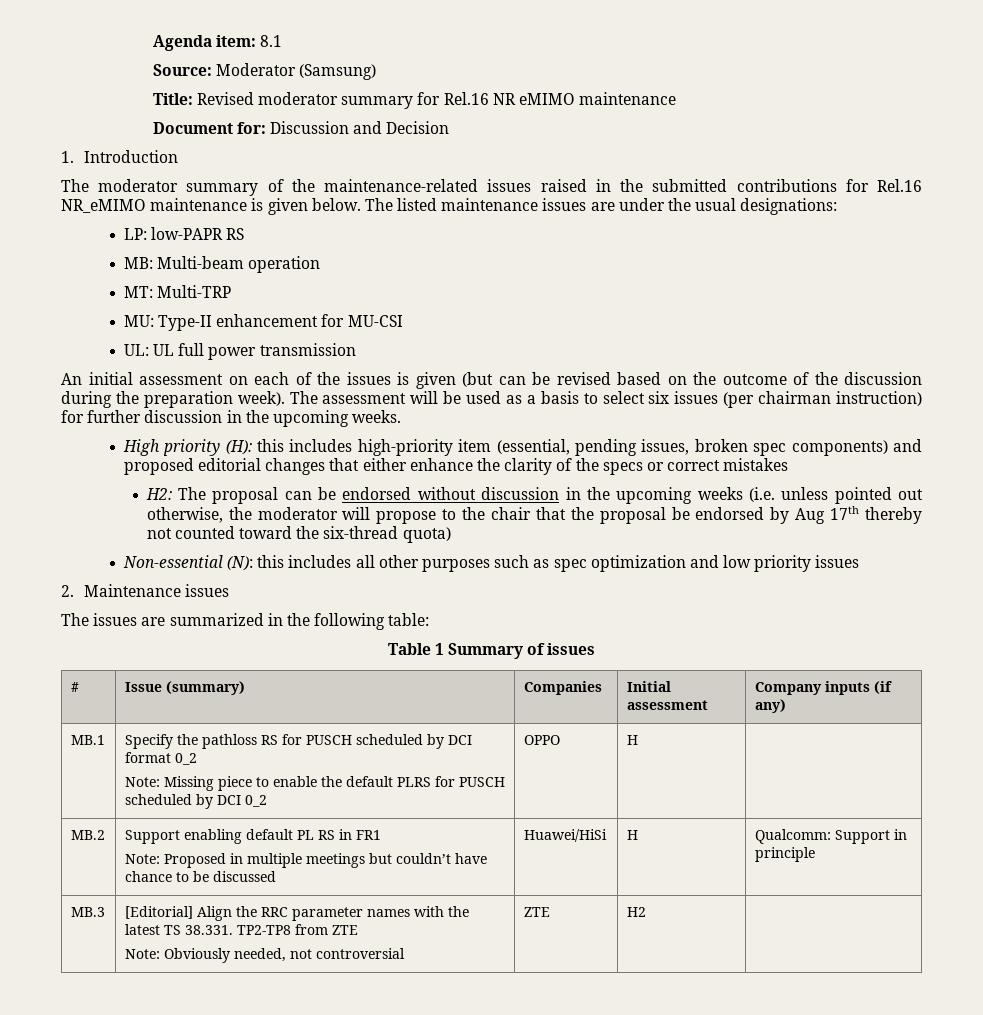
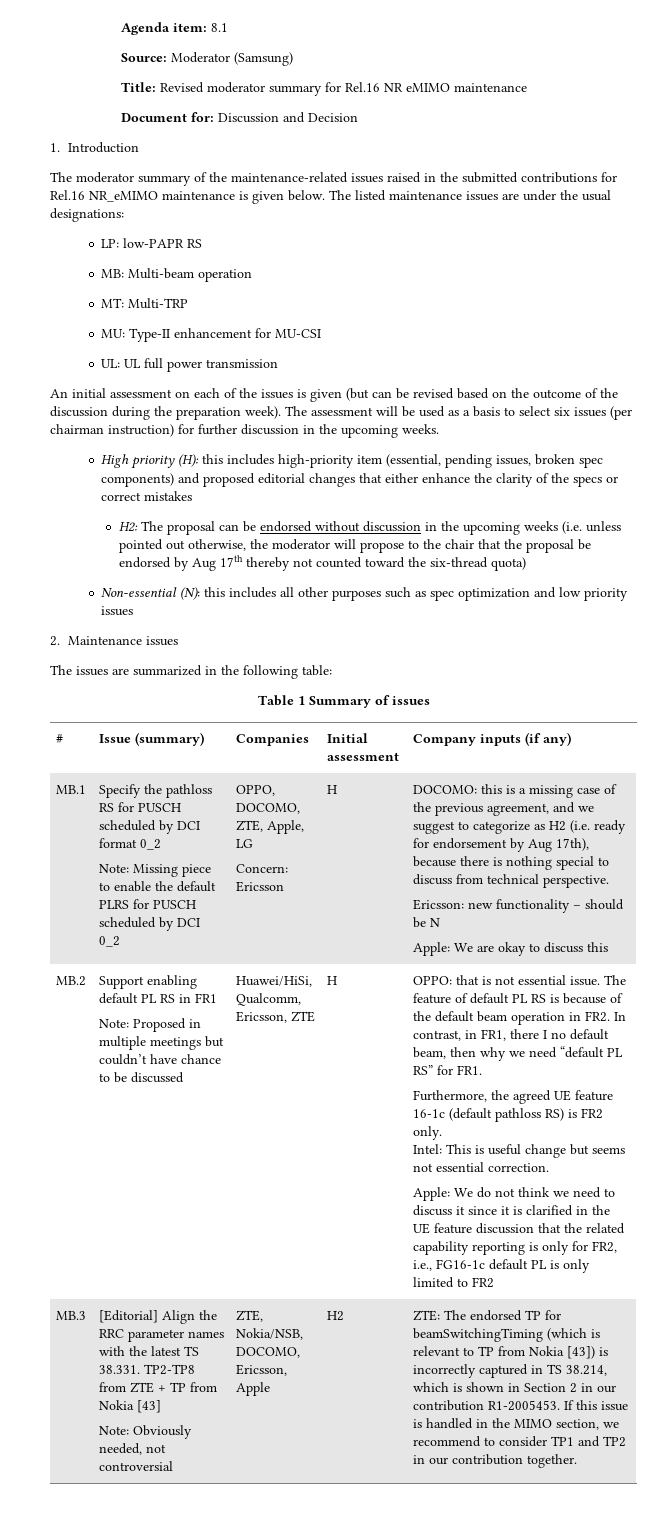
- OPPO | H
+ OPPO, DOCOMO, ZTE, Apple, LG
+ Concern: Ericsson | H | DOCOMO: this is a missing case of the previous agreement, and we suggest to categorize as H2 (i.e. ready for endorsement by Aug 17th), because there is nothing special to discuss from technical perspective.
+ Ericsson: new functionality – should be N
+ Apple: We are okay to discuss this
- Huawei/HiSi | H | Qualcomm: Support in principle
+ Huawei/HiSi, Qualcomm, Ericsson, ZTE | H | OPPO: that is not essential issue. The feature of default PL RS is because of the default beam operation in FR2. In contrast, in FR1, there I no default beam, then why we need “default PL RS” for FR1.
+ Furthermore, the agreed UE feature 16-1c (default pathloss RS) is FR2 only.
+ Intel: This is useful change but seems not essential correction.
+ Apple: We do not think we need to discuss it since it is clarified in the UE feature discussion that the related capability reporting is only for FR2, i.e., FG16-1c default PL is only limited to FR2
- [Editorial] Align the RRC parameter names with the latest TS 38.331. TP2-TP8 from ZTE
+ [Editorial] Align the RRC parameter names with the latest TS 38.331. TP2-TP8 from ZTE + TP from Nokia [43]
- ZTE | H2
+ ZTE, Nokia/NSB, DOCOMO, Ericsson, Apple | H2 | ZTE: The endorsed TP for beamSwitchingTiming (which is relevant to TP from Nokia [43]) is incorrectly captured in TS 38.214, which is shown in Section 2 in our contribution R1-2005453. If this issue is handled in the MIMO section, we recommend to consider TP1 and TP2 in our contribution together.

